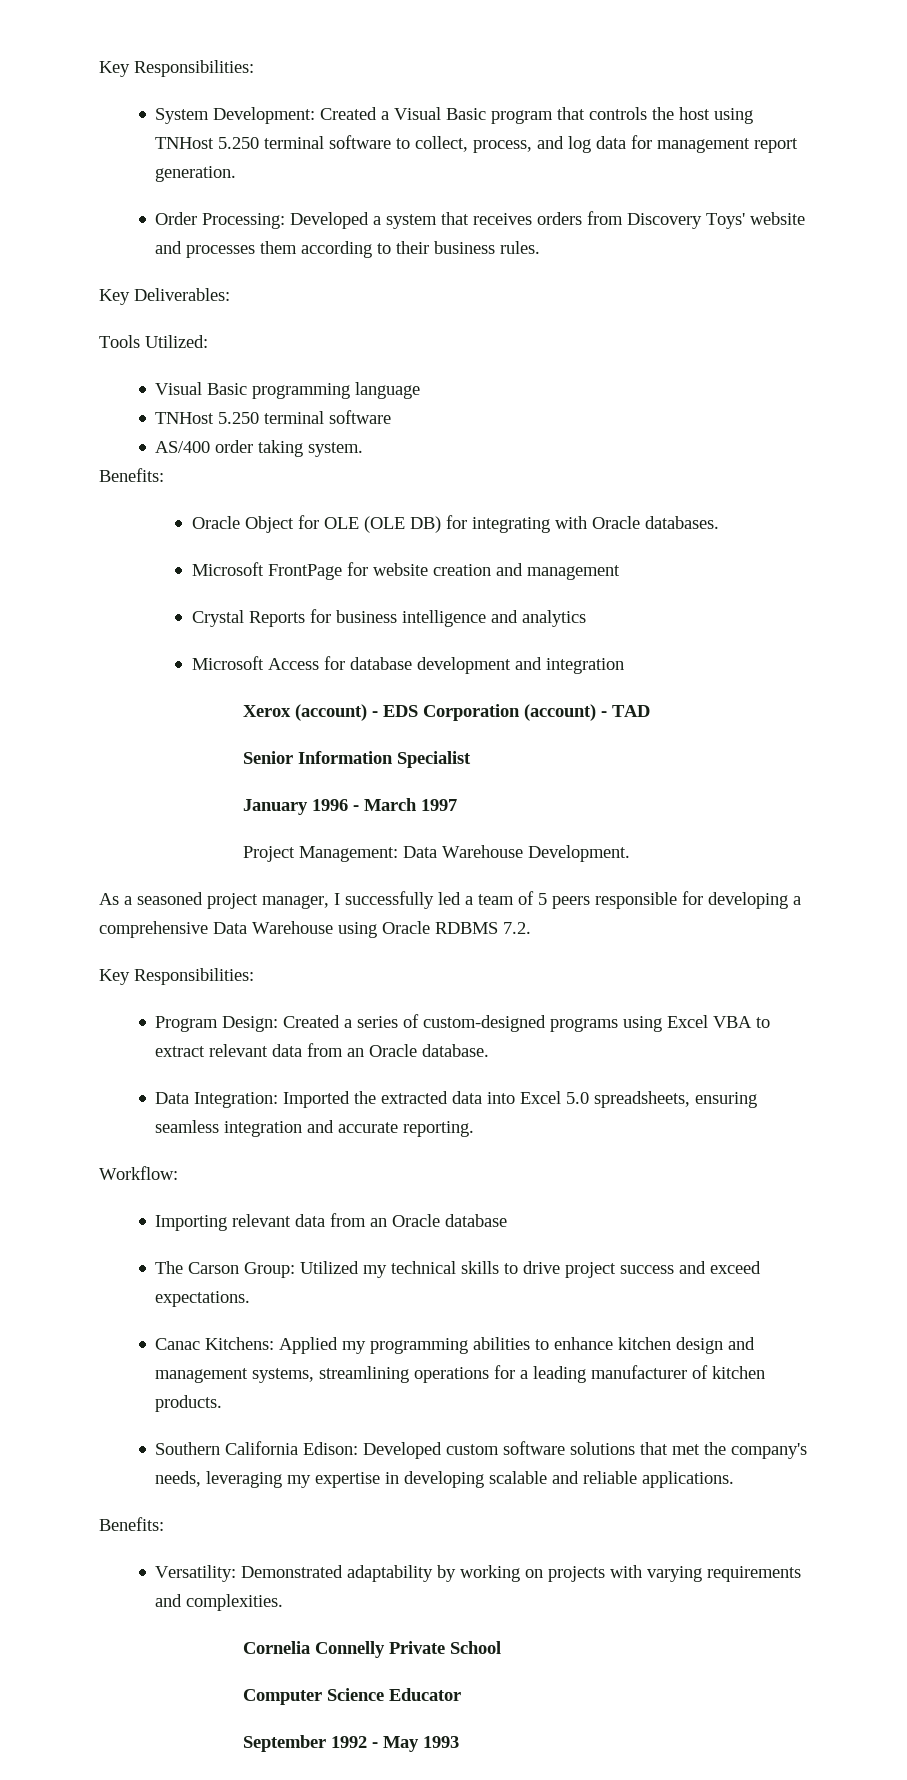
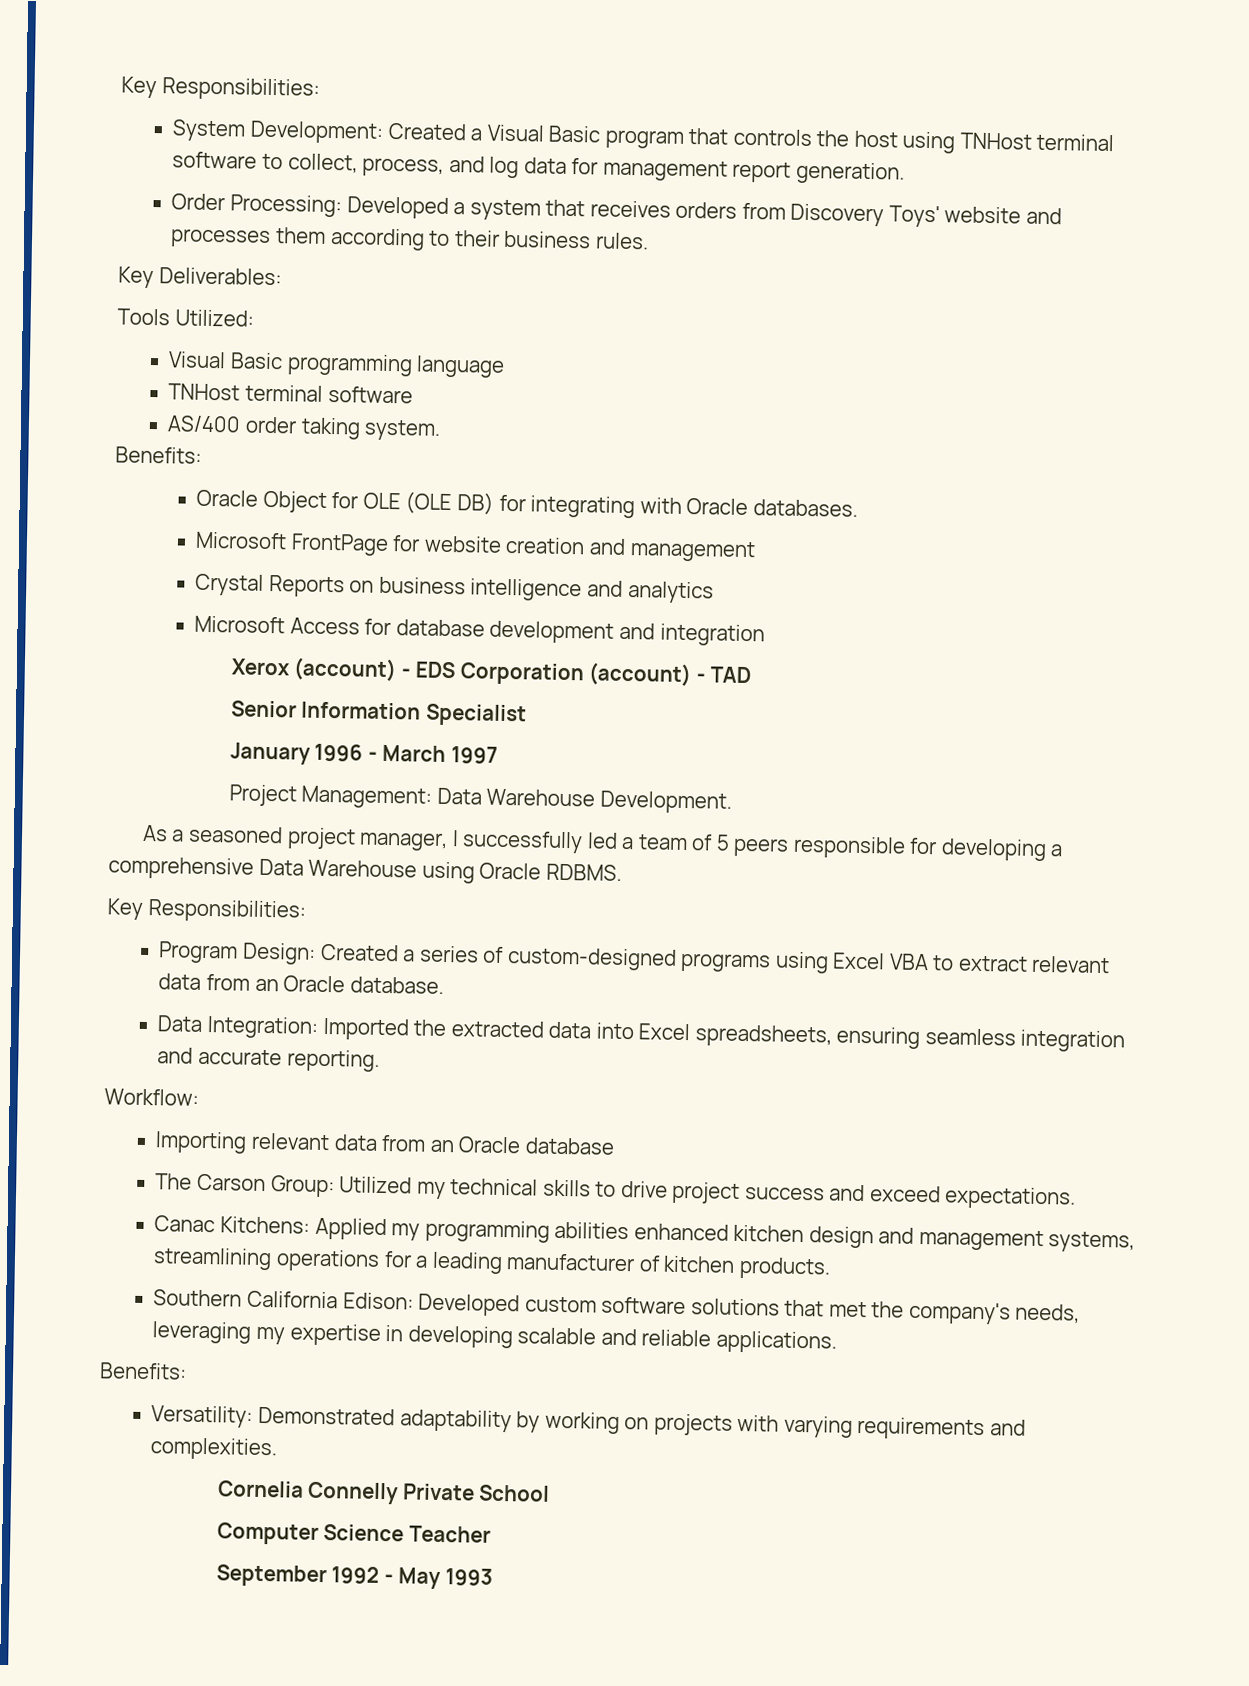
- System Development: Created a Visual Basic program that controls the host using TNHost 5.250 terminal software to collect, process, and log data for management report generation.
+ System Development: Created a Visual Basic program that controls the host using TNHost terminal software to collect, process, and log data for management report generation.
  Visual Basic programming language
- TNHost 5.250 terminal software
+ TNHost terminal software
- Crystal Reports for business intelligence and analytics
+ Crystal Reports on business intelligence and analytics
- As a seasoned project manager, I successfully led a team of 5 peers responsible for developing a comprehensive Data Warehouse using Oracle RDBMS 7.2.
+ As a seasoned project manager, I successfully led a team of 5 peers responsible for developing a comprehensive Data Warehouse using Oracle RDBMS.
- Data Integration: Imported the extracted data into Excel 5.0 spreadsheets, ensuring seamless integration and accurate reporting.
+ Data Integration: Imported the extracted data into Excel spreadsheets, ensuring seamless integration and accurate reporting.
- Canac Kitchens: Applied my programming abilities to enhance kitchen design and management systems, streamlining operations for a leading manufacturer of kitchen products.
+ Canac Kitchens: Applied my programming abilities enhanced kitchen design and management systems, streamlining operations for a leading manufacturer of kitchen products.
- Computer Science Educator
+ Computer Science Teacher

